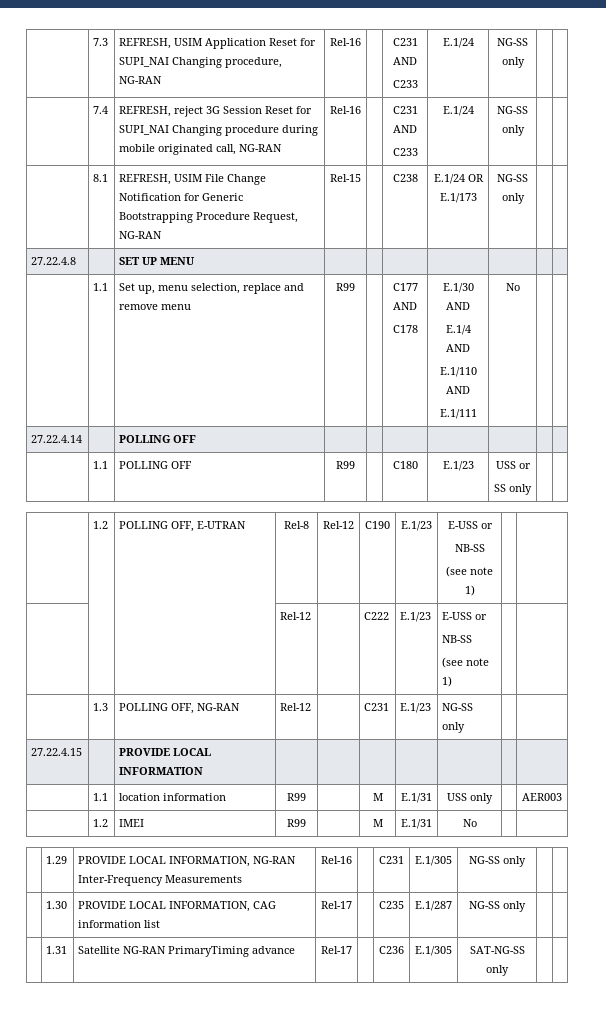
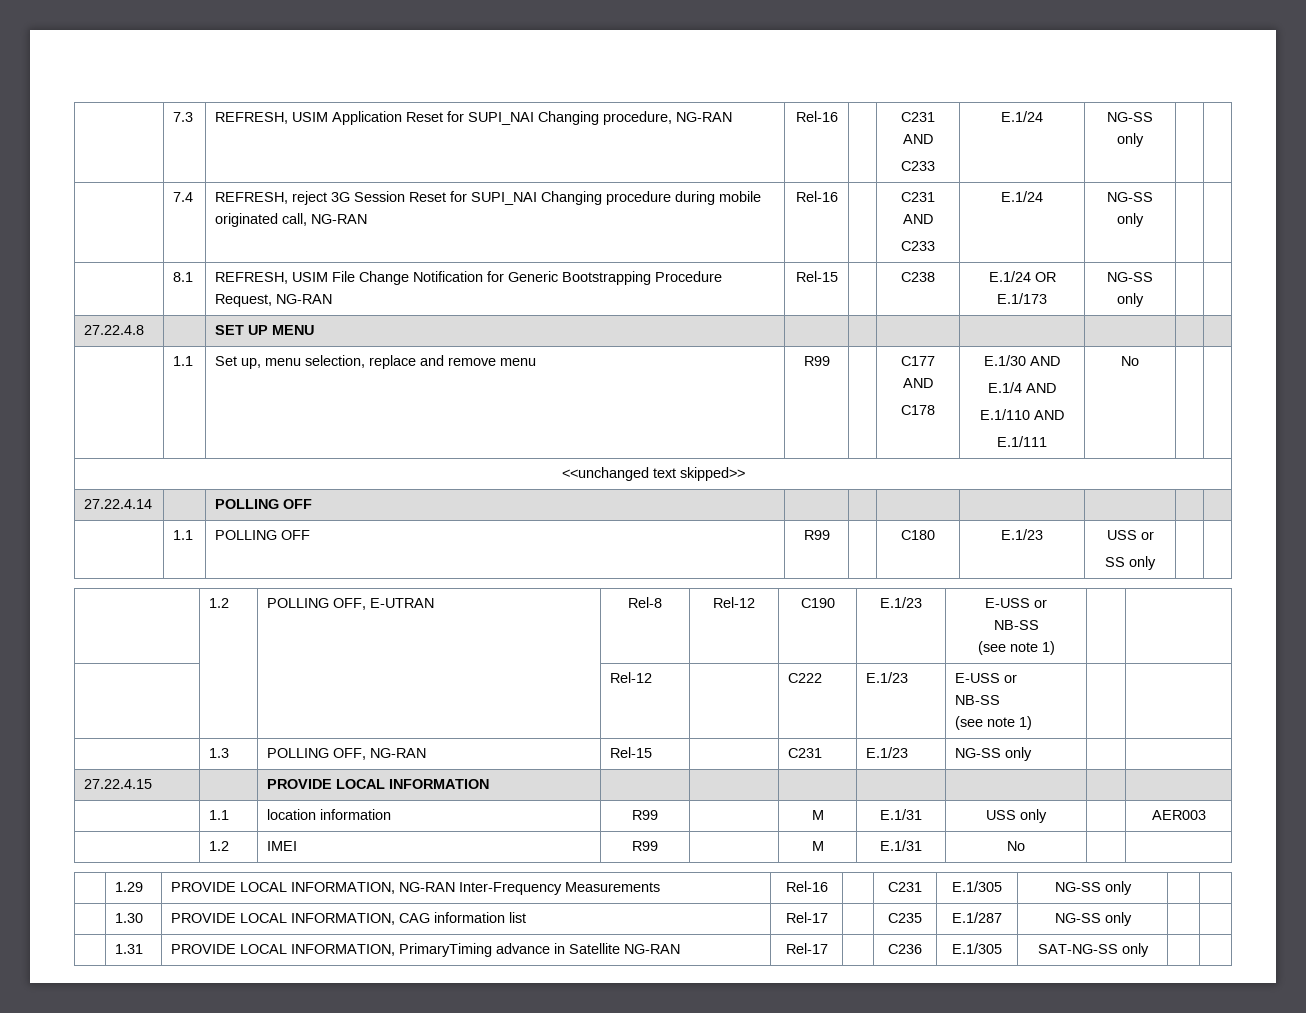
+ <<unchanged text skipped>>
- | 1.3 | POLLING OFF, NG-RAN | Rel-12 | | C231 | E.1/23 | NG-SS only | |
+ | 1.3 | POLLING OFF, NG-RAN | Rel-15 | | C231 | E.1/23 | NG-SS only | |
- | 1.31 | Satellite NG-RAN PrimaryTiming advance | Rel-17 | | C236 | E.1/305 | SAT-NG-SS only | |
+ | 1.31 | PROVIDE LOCAL INFORMATION, PrimaryTiming advance in Satellite NG-RAN | Rel-17 | | C236 | E.1/305 | SAT-NG-SS only | |

